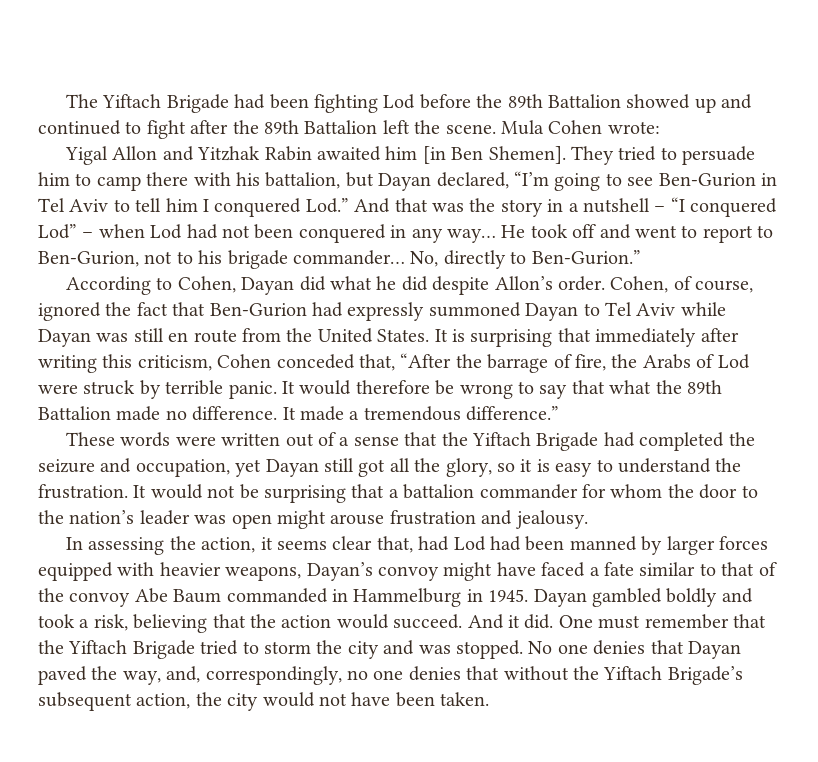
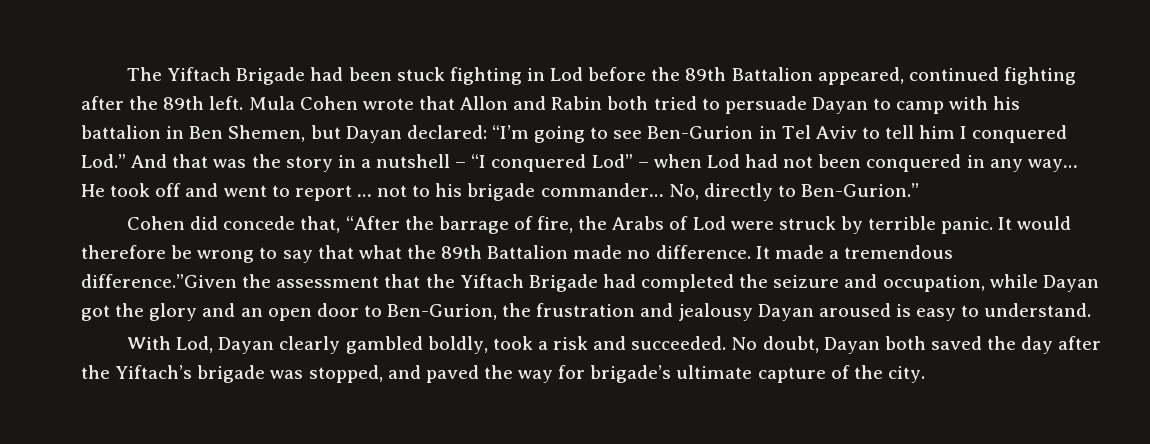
- The Yiftach Brigade had been fighting Lod before the 89th Battalion showed up and continued to fight after the 89th Battalion left the scene. Mula Cohen wrote:
- Yigal Allon and Yitzhak Rabin awaited him [in Ben Shemen]. They tried to persuade him to camp there with his battalion, but Dayan declared, “I’m going to see Ben-Gurion in Tel Aviv to tell him I conquered Lod.” And that was the story in a nutshell – “I conquered Lod” – when Lod had not been conquered in any way…
+ The Yiftach Brigade had been stuck fighting in Lod before the 89th Battalion appeared, continued fighting after the 89th left. Mula Cohen wrote that Allon and Rabin both tried to persuade Dayan to camp with his battalion in Ben Shemen, but Dayan declared: “I’m going to see Ben-Gurion in Tel Aviv to tell him I conquered Lod.” And that was the story in a nutshell – “I conquered Lod” – when Lod had not been conquered in any way…
- He took off and went to report to Ben-Gurion, not to his brigade commander…
+ He took off and went to report … not to his brigade commander…
- According to Cohen, Dayan did what he did despite Allon’s order. Cohen, of course, ignored the fact that Ben-Gurion had expressly summoned Dayan to Tel Aviv while Dayan was still en route from the United States. It is surprising that immediately after writing this criticism, Cohen conceded that, “After the barrage of fire, the Arabs of Lod were struck by terrible panic.
+ Cohen did concede that, “After the barrage of fire, the Arabs of Lod were struck by terrible panic.
- It made a tremendous difference.”
- These words were written out of a sense that the Yiftach Brigade had completed the seizure and occupation, yet Dayan still got all the glory, so it is easy to understand the frustration. It would not be surprising that a battalion commander for whom the door to the nation’s leader was open might arouse frustration and jealousy.
- In assessing the action, it seems clear that, had Lod had been manned by larger forces equipped with heavier weapons, Dayan’s convoy might have faced a fate similar to that of the convoy Abe Baum commanded in Hammelburg in 1945. Dayan gambled boldly and took a risk, believing that the action would succeed. And it did. One must remember that the Yiftach Brigade tried to storm the city and was stopped. No one denies that Dayan paved the way, and, correspondingly, no one denies that without the Yiftach Brigade’s subsequent action, the city would not have been taken.
+ It made a tremendous difference.”Given the assessment that the Yiftach Brigade had completed the seizure and occupation, while Dayan got the glory and an open door to Ben-Gurion, the frustration and jealousy Dayan aroused is easy to understand.
+ With Lod, Dayan clearly gambled boldly, took a risk and succeeded. No doubt, Dayan both saved the day after the Yiftach’s brigade was stopped, and paved the way for brigade’s ultimate capture of the city.

